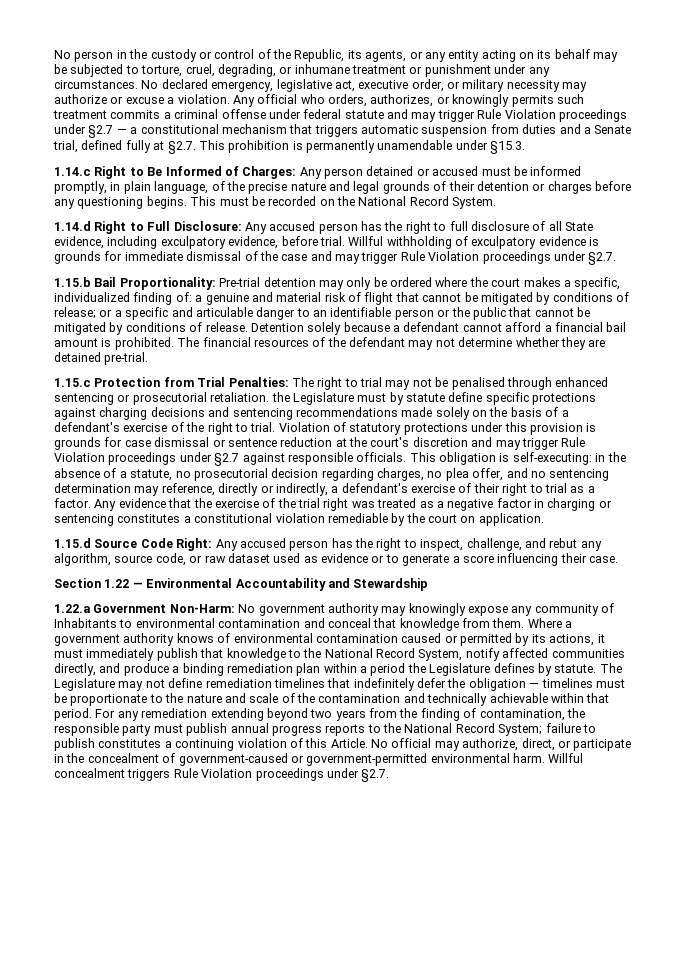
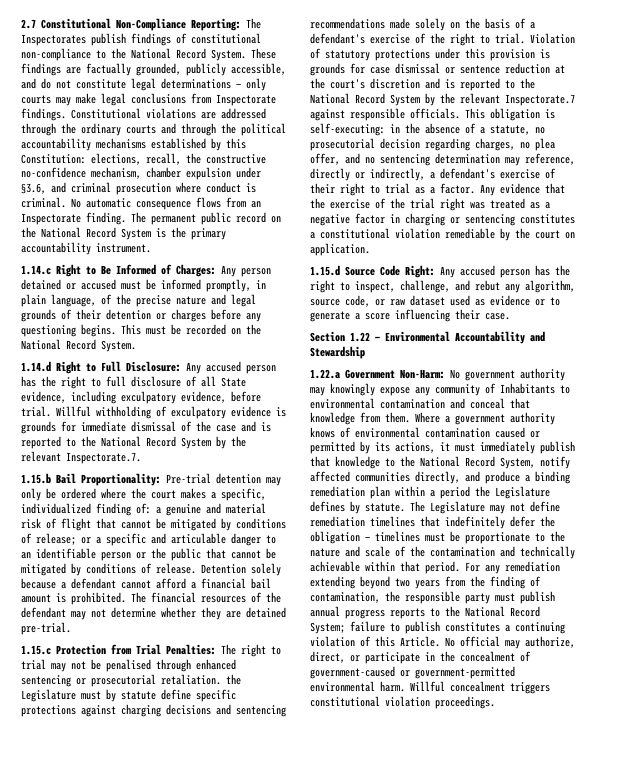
- No person in the custody or control of the Republic, its agents, or any entity acting on its behalf may be subjected to torture, cruel, degrading, or inhumane treatment or punishment under any circumstances. No declared emergency, legislative act, executive order, or military necessity may authorize or excuse a violation. Any official who orders, authorizes, or knowingly permits such treatment commits a criminal offense under federal statute and may trigger Rule Violation proceedings under §2.7 — a constitutional mechanism that triggers automatic suspension from duties and a Senate trial, defined fully at §2.7. This prohibition is permanently unamendable under §15.3.
+ 2.7 Constitutional Non-Compliance Reporting: The Inspectorates publish findings of constitutional non-compliance to the National Record System. These findings are factually grounded, publicly accessible, and do not constitute legal determinations — only courts may make legal conclusions from Inspectorate findings. Constitutional violations are addressed through the ordinary courts and through the political accountability mechanisms established by this Constitution: elections, recall, the constructive no-confidence mechanism, chamber expulsion under §3.6, and criminal prosecution where conduct is criminal. No automatic consequence flows from an Inspectorate finding. The permanent public record on the National Record System is the primary accountability instrument.
- Willful withholding of exculpatory evidence is grounds for immediate dismissal of the case and may trigger Rule Violation proceedings under §2.7.
+ Willful withholding of exculpatory evidence is grounds for immediate dismissal of the case and is reported to the National Record System by the relevant Inspectorate.7.
- Violation of statutory protections under this provision is grounds for case dismissal or sentence reduction at the court's discretion and may trigger Rule Violation proceedings under §2.7 against responsible officials.
+ Violation of statutory protections under this provision is grounds for case dismissal or sentence reduction at the court's discretion and is reported to the National Record System by the relevant Inspectorate.7 against responsible officials.
- Willful concealment triggers Rule Violation proceedings under §2.7.
+ Willful concealment triggers constitutional violation proceedings.

